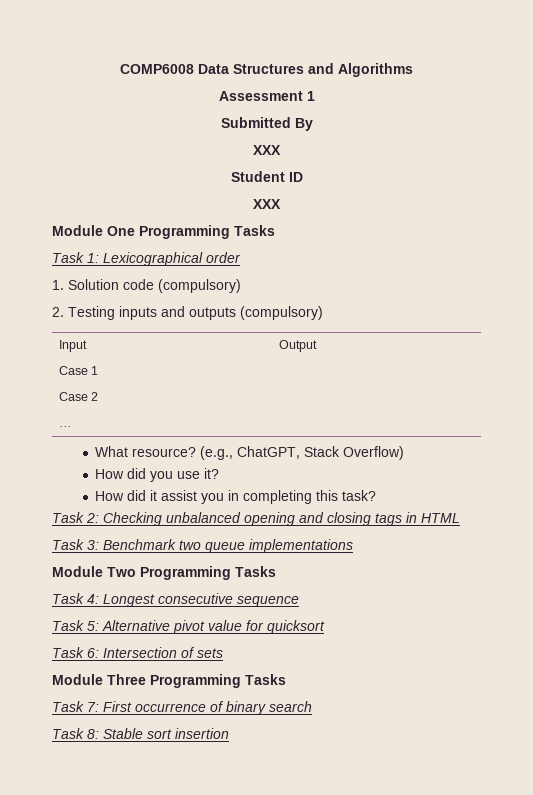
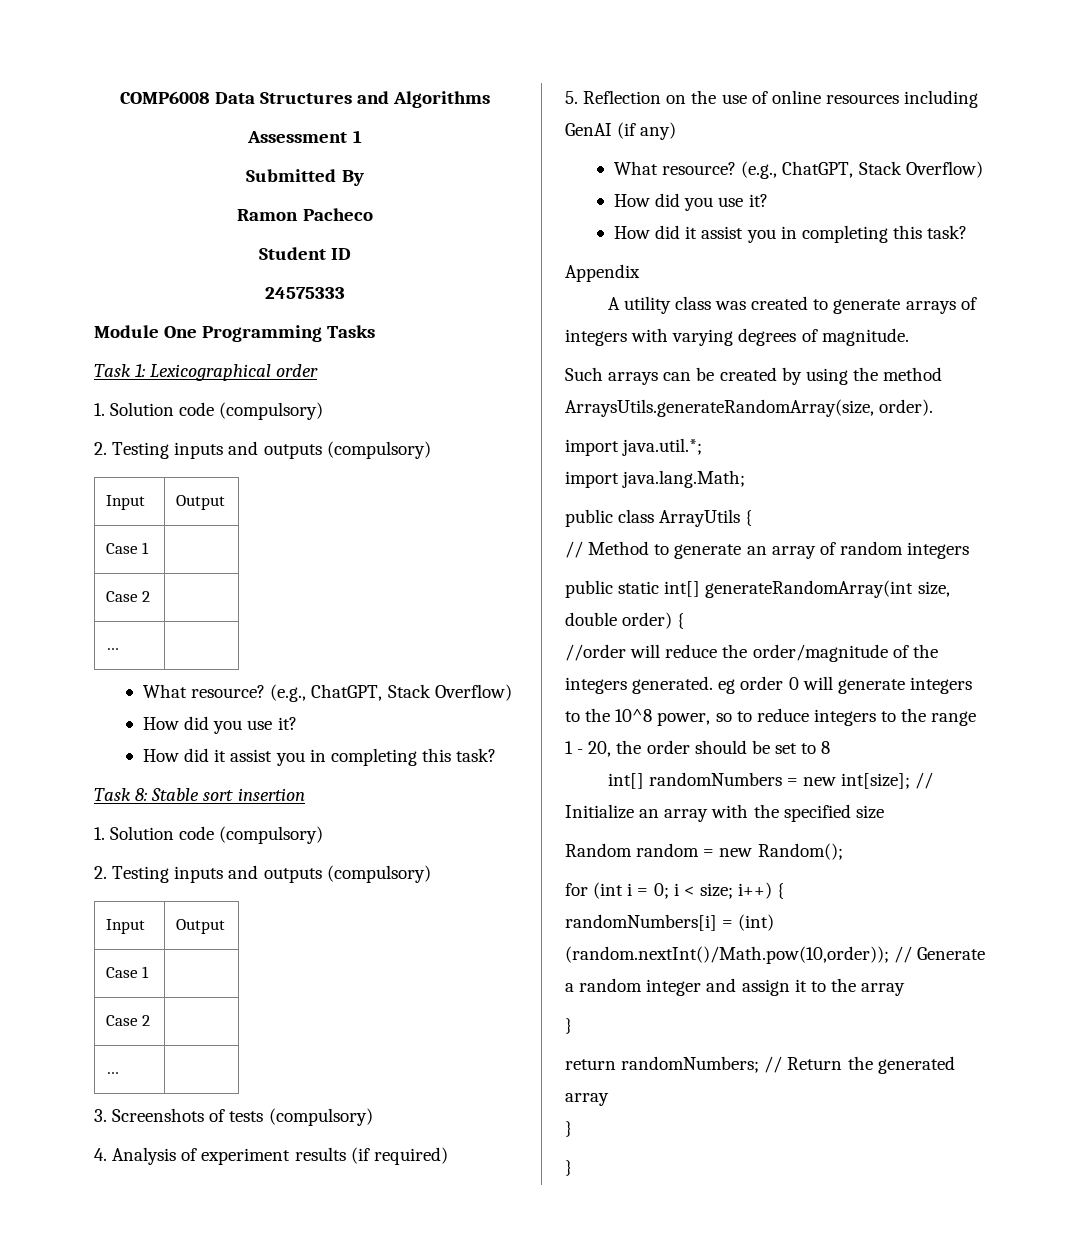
  Submitted By
- XXX
+ Ramon Pacheco
  Student ID
- XXX
+ 24575333
- Task 2: Checking unbalanced opening and closing tags in HTML
- Task 3: Benchmark two queue implementations
- Module Two Programming Tasks
- Task 4: Longest consecutive sequence
- Task 5: Alternative pivot value for quicksort
- Task 6: Intersection of sets
- Module Three Programming Tasks
- Task 7: First occurrence of binary search
  Task 8: Stable sort insertion
+ 1. Solution code (compulsory)
+ 2. Testing inputs and outputs (compulsory)
+ Input | Output
+ Case 1 |
+ Case 2 |
+ … |
+ 3. Screenshots of tests (compulsory)
+ 4. Analysis of experiment results (if required)
+ 5. Reflection on the use of online resources including GenAI (if any)
+ What resource? (e.g., ChatGPT, Stack Overflow)
+ How did you use it?
+ How did it assist you in completing this task?
+ Appendix
+ A utility class was created to generate arrays of integers with varying degrees of magnitude.
+ Such arrays can be created by using the method ArraysUtils.generateRandomArray(size, order).
+ import java.util.*;
+ import java.lang.Math;
+ public class ArrayUtils {
+ // Method to generate an array of random integers
+ public static int[] generateRandomArray(int size, double order) {
+ //order will reduce the order/magnitude of the integers generated. eg order 0 will generate integers to the 10^8 power, so to reduce integers to the range 1 - 20, the order should be set to 8
+ int[] randomNumbers = new int[size]; // Initialize an array with the specified size
+ Random random = new Random();
+ for (int i = 0; i < size; i++) {
+ randomNumbers[i] = (int) (random.nextInt()/Math.pow(10,order)); // Generate a random integer and assign it to the array
+ }
+ return randomNumbers; // Return the generated array
+ }
+ }

